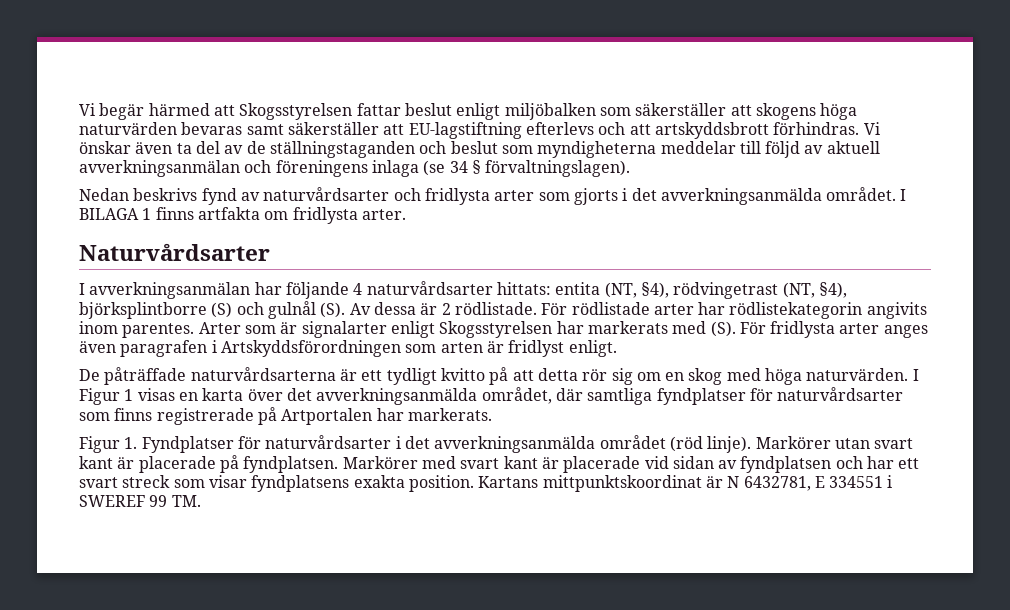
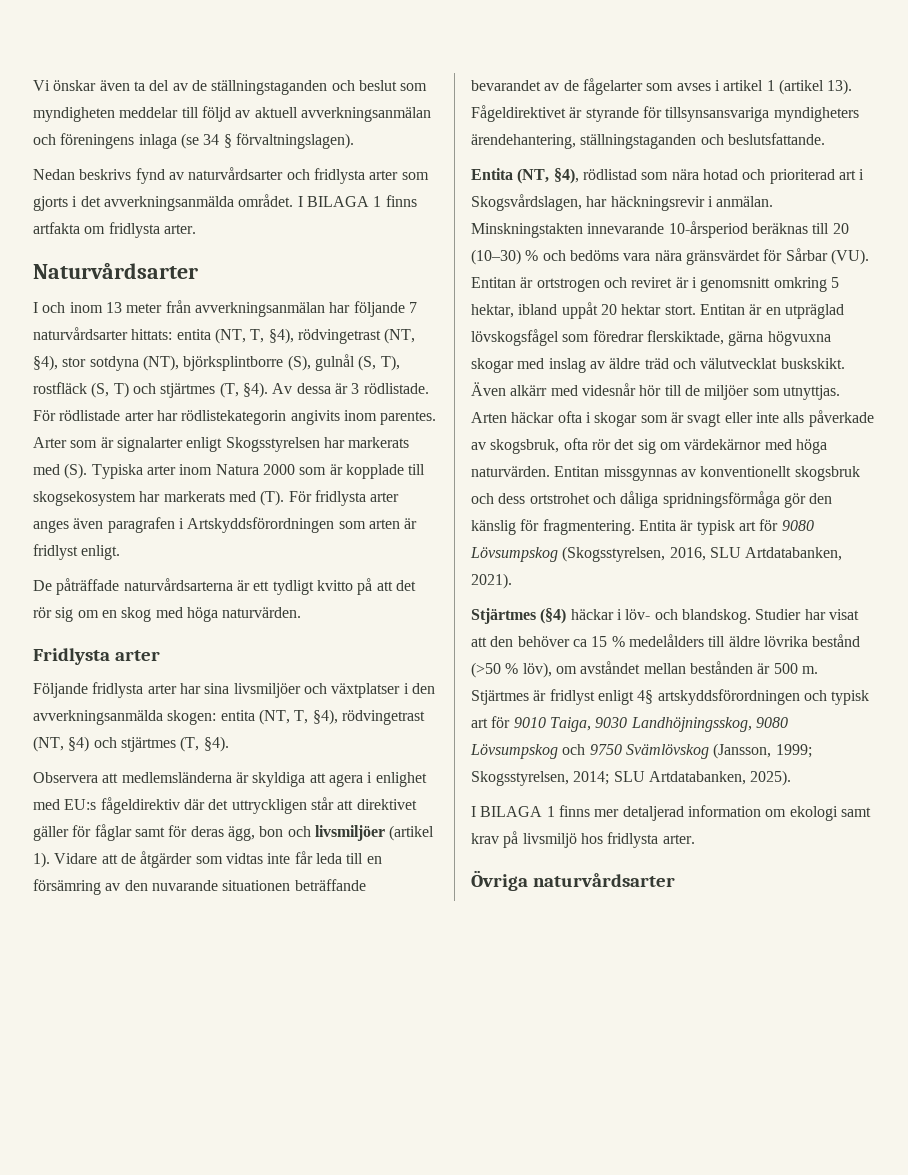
- Vi begär härmed att Skogsstyrelsen fattar beslut enligt miljöbalken som säkerställer att skogens höga naturvärden bevaras samt säkerställer att EU-lagstiftning efterlevs och att artskyddsbrott förhindras. Vi önskar även ta del av de ställningstaganden och beslut som myndigheterna meddelar till följd av aktuell avverkningsanmälan och föreningens inlaga (se 34 § förvaltningslagen).
+ Vi önskar även ta del av de ställningstaganden och beslut som myndigheten meddelar till följd av aktuell avverkningsanmälan och föreningens inlaga (se 34 § förvaltningslagen).
- I avverkningsanmälan har följande 4 naturvårdsarter hittats: entita (NT, §4), rödvingetrast (NT, §4), björksplintborre (S) och gulnål (S). Av dessa är 2 rödlistade.
+ I och inom 13 meter från avverkningsanmälan har följande 7 naturvårdsarter hittats: entita (NT, T, §4), rödvingetrast (NT, §4), stor sotdyna (NT), björksplintborre (S), gulnål (S, T), rostfläck (S, T) och stjärtmes (T, §4). Av dessa är 3 rödlistade.
- Arter som är signalarter enligt Skogsstyrelsen har markerats med (S). För fridlysta arter anges även paragrafen i Artskyddsförordningen som arten är fridlyst enligt.
+ Arter som är signalarter enligt Skogsstyrelsen har markerats med (S). Typiska arter inom Natura 2000 som är kopplade till skogsekosystem har markerats med (T). För fridlysta arter anges även paragrafen i Artskyddsförordningen som arten är fridlyst enligt.
- De påträffade naturvårdsarterna är ett tydligt kvitto på att detta rör sig om en skog med höga naturvärden. I Figur 1 visas en karta över det avverkningsanmälda området, där samtliga fyndplatser för naturvårdsarter som finns registrerade på Artportalen har markerats.
- Figur 1. Fyndplatser för naturvårdsarter i det avverkningsanmälda området (röd linje). Markörer utan svart kant är placerade på fyndplatsen. Markörer med svart kant är placerade vid sidan av fyndplatsen och har ett svart streck som visar fyndplatsens exakta position. Kartans mittpunktskoordinat är N 6432781, E 334551 i SWEREF 99 TM.
+ De påträffade naturvårdsarterna är ett tydligt kvitto på att det rör sig om en skog med höga naturvärden.
+ Fridlysta arter
+ Följande fridlysta arter har sina livsmiljöer och växtplatser i den avverkningsanmälda skogen: entita (NT, T, §4), rödvingetrast (NT, §4) och stjärtmes (T, §4).
+ Observera att medlemsländerna är skyldiga att agera i enlighet med EU:s fågeldirektiv där det uttryckligen står att direktivet gäller för fåglar samt för deras ägg, bon och livsmiljöer (artikel 1). Vidare att de åtgärder som vidtas inte får leda till en försämring av den nuvarande situationen beträffande bevarandet av de fågelarter som avses i artikel 1 (artikel 13). Fågeldirektivet är styrande för tillsynsansvariga myndigheters ärendehantering, ställningstaganden och beslutsfattande.
+ Entita (NT, §4), rödlistad som nära hotad och prioriterad art i Skogsvårdslagen, har häckningsrevir i anmälan. Minskningstakten innevarande 10-årsperiod beräknas till 20 (10–30) % och bedöms vara nära gränsvärdet för Sårbar (VU). Entitan är ortstrogen och reviret är i genomsnitt omkring 5 hektar, ibland uppåt 20 hektar stort. Entitan är en utpräglad lövskogsfågel som föredrar flerskiktade, gärna högvuxna skogar med inslag av äldre träd och välutvecklat buskskikt. Även alkärr med videsnår hör till de miljöer som utnyttjas. Arten häckar ofta i skogar som är svagt eller inte alls påverkade av skogsbruk, ofta rör det sig om värdekärnor med höga naturvärden. Entitan missgynnas av konventionellt skogsbruk och dess ortstrohet och dåliga spridningsförmåga gör den känslig för fragmentering. Entita är typisk art för 9080 Lövsumpskog (Skogsstyrelsen, 2016, SLU Artdatabanken, 2021).
+ Stjärtmes (§4) häckar i löv- och blandskog. Studier har visat att den behöver ca 15 % medelålders till äldre lövrika bestånd (>50 % löv), om avståndet mellan bestånden är 500 m. Stjärtmes är fridlyst enligt 4§ artskyddsförordningen och typisk art för 9010 Taiga, 9030 Landhöjningsskog, 9080 Lövsumpskog och 9750 Svämlövskog (Jansson, 1999; Skogsstyrelsen, 2014; SLU Artdatabanken, 2025).
+ I BILAGA 1 finns mer detaljerad information om ekologi samt krav på livsmiljö hos fridlysta arter.
+ Övriga naturvårdsarter

